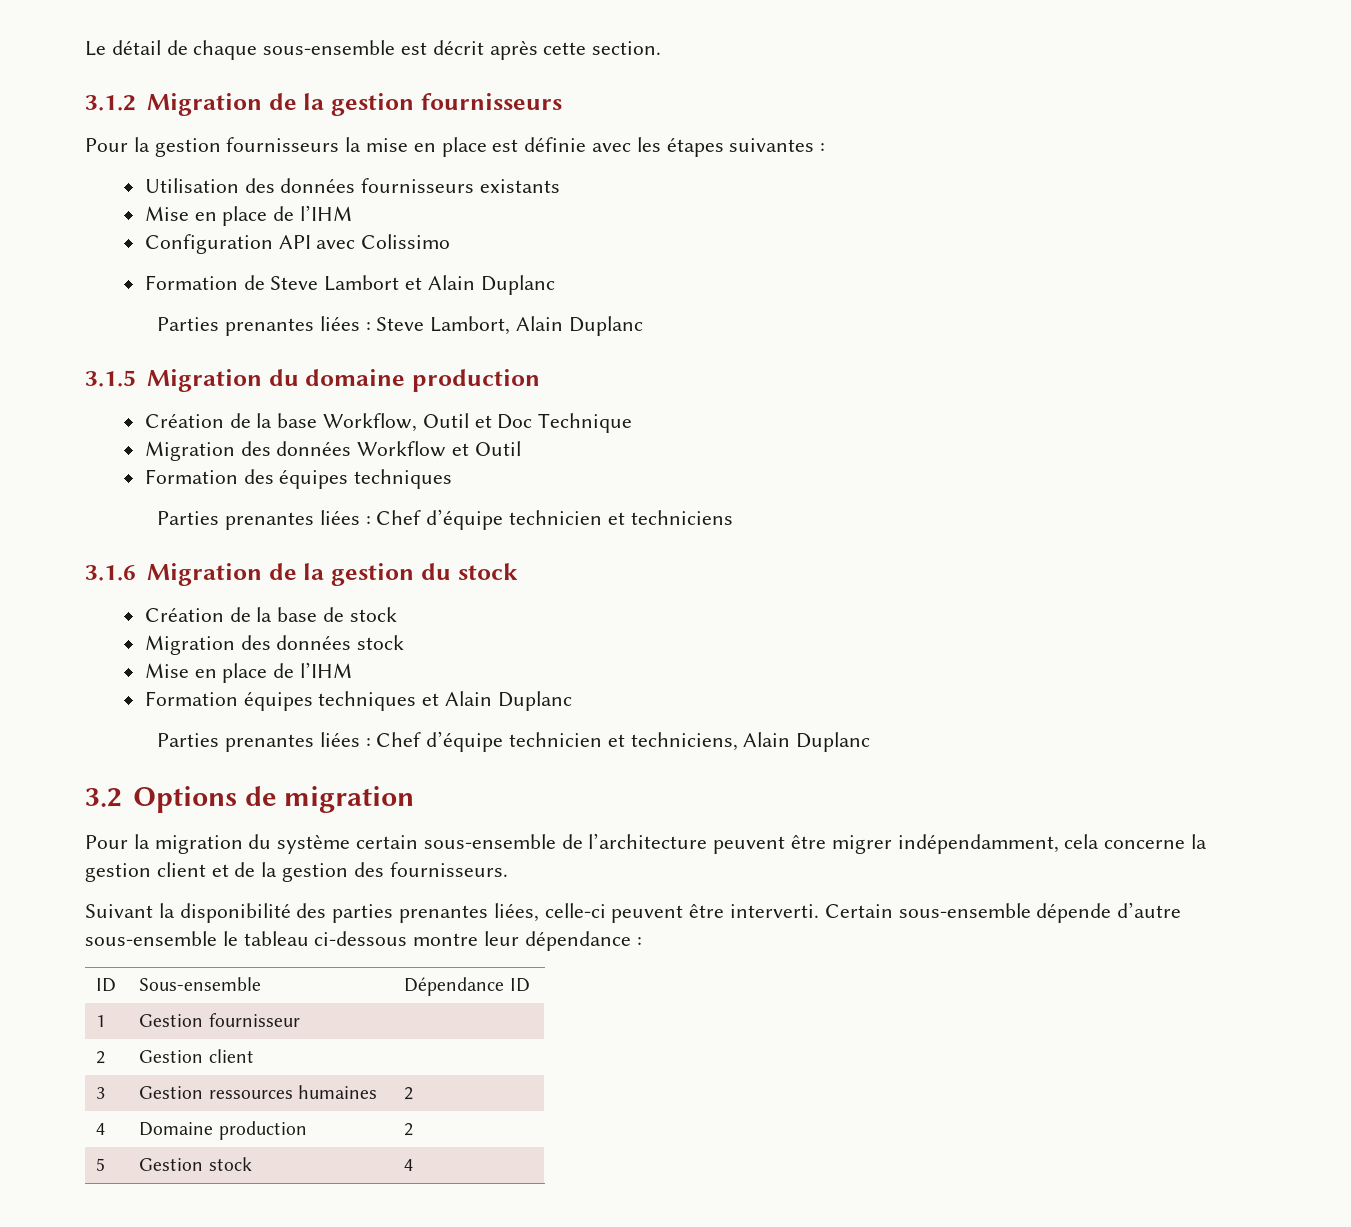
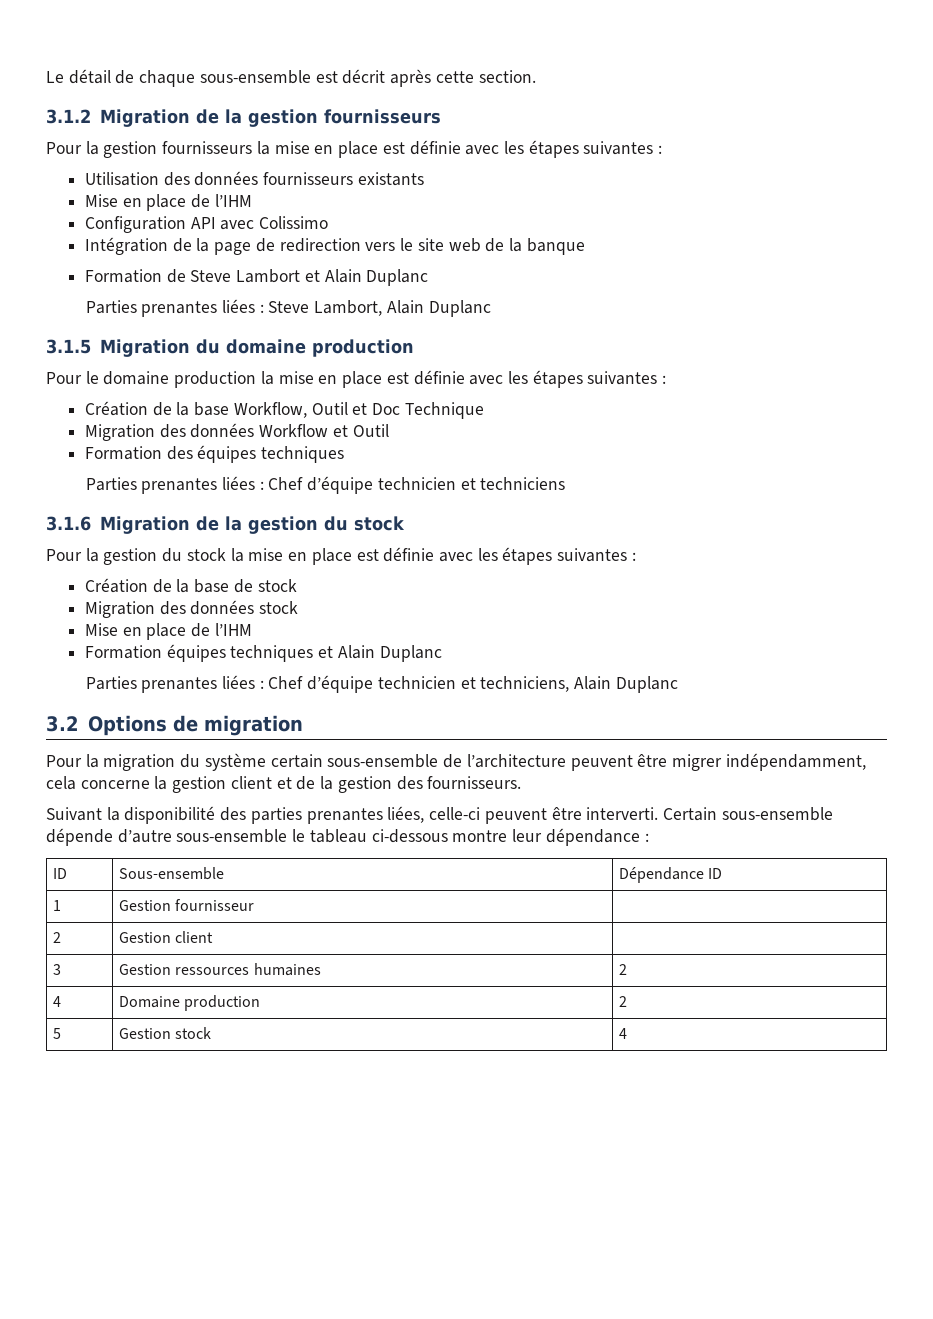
+ Intégration de la page de redirection vers le site web de la banque
+ Pour le domaine production la mise en place est définie avec les étapes suivantes :
+ Pour la gestion du stock la mise en place est définie avec les étapes suivantes :

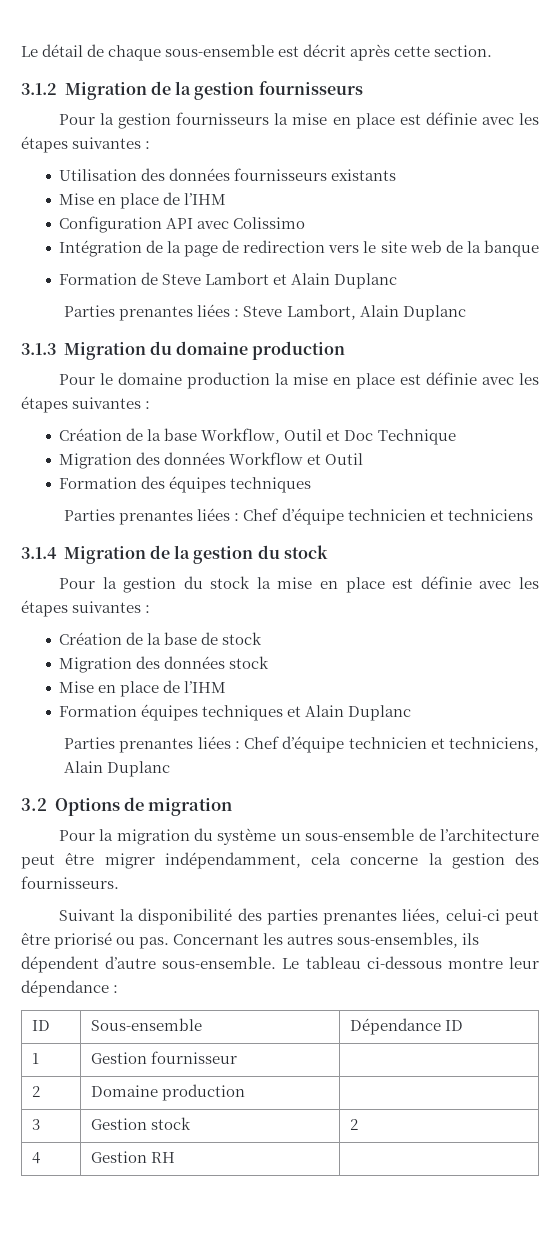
- 3.1.5 Migration du domaine production
+ 3.1.3 Migration du domaine production
- 3.1.6 Migration de la gestion du stock
+ 3.1.4 Migration de la gestion du stock
- Pour la migration du système certain sous-ensemble de l’architecture peuvent être migrer indépendamment, cela concerne la gestion client et de la gestion des fournisseurs.
+ Pour la migration du système un sous-ensemble de l’architecture peut être migrer indépendamment, cela concerne la gestion des fournisseurs.
- Suivant la disponibilité des parties prenantes liées, celle-ci peuvent être interverti. Certain sous-ensemble dépende d’autre sous-ensemble le tableau ci-dessous montre leur dépendance :
+ Suivant la disponibilité des parties prenantes liées, celui-ci peut être priorisé ou pas. Concernant les autres sous-ensembles, ils dépendent d’autre sous-ensemble. Le tableau ci-dessous montre leur dépendance :
- 2 | Gestion client |
+ 2 | Domaine production |
- 3 | Gestion ressources humaines | 2
+ 3 | Gestion stock | 2
- 4 | Domaine production | 2
- 5 | Gestion stock | 4
+ 4 | Gestion RH |

